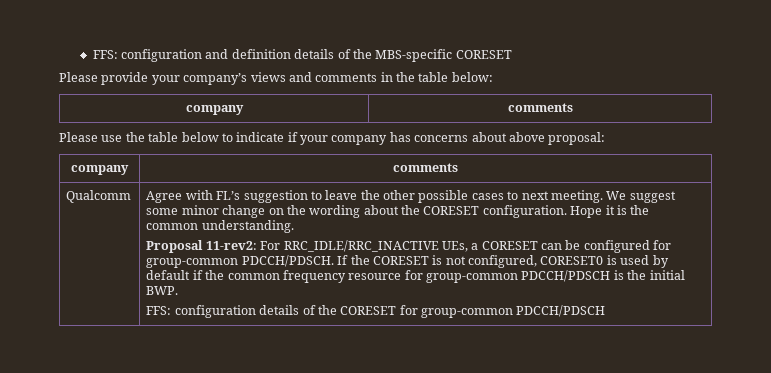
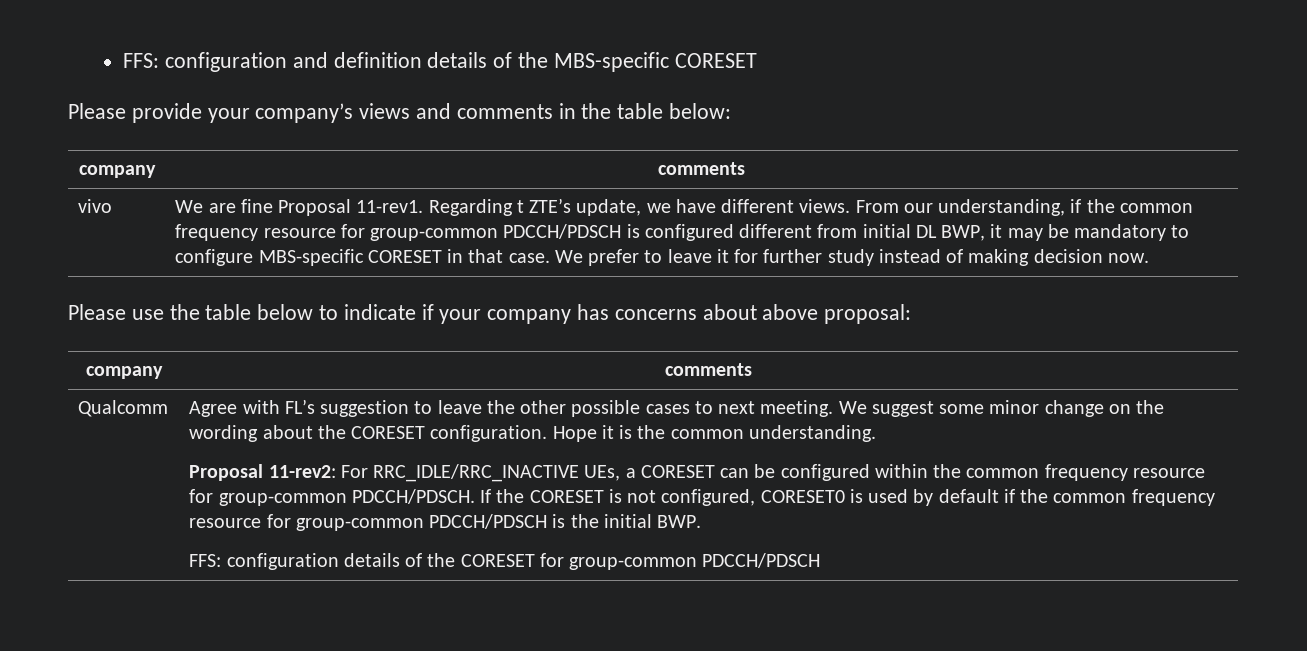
+ vivo | We are fine Proposal 11-rev1. Regarding t ZTE’s update, we have different views. From our understanding, if the common frequency resource for group-common PDCCH/PDSCH is configured different from initial DL BWP, it may be mandatory to configure MBS-specific CORESET in that case. We prefer to leave it for further study instead of making decision now.
- Proposal 11-rev2: For RRC_IDLE/RRC_INACTIVE UEs, a CORESET can be configured for group-common PDCCH/PDSCH.
+ Proposal 11-rev2: For RRC_IDLE/RRC_INACTIVE UEs, a CORESET can be configured within the common frequency resource for group-common PDCCH/PDSCH.

